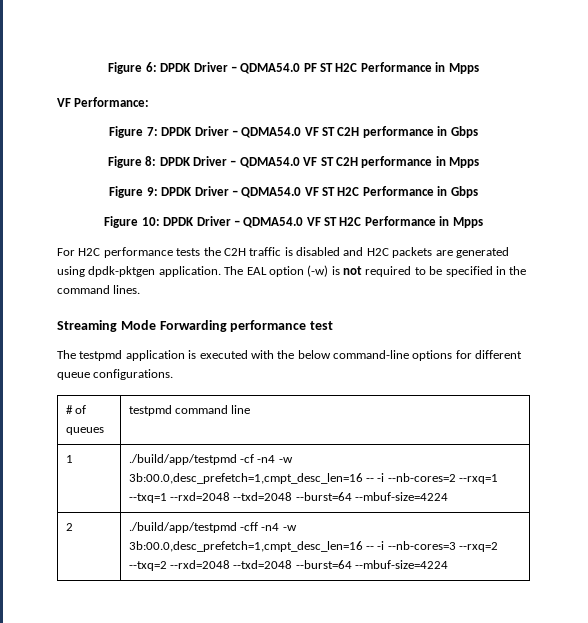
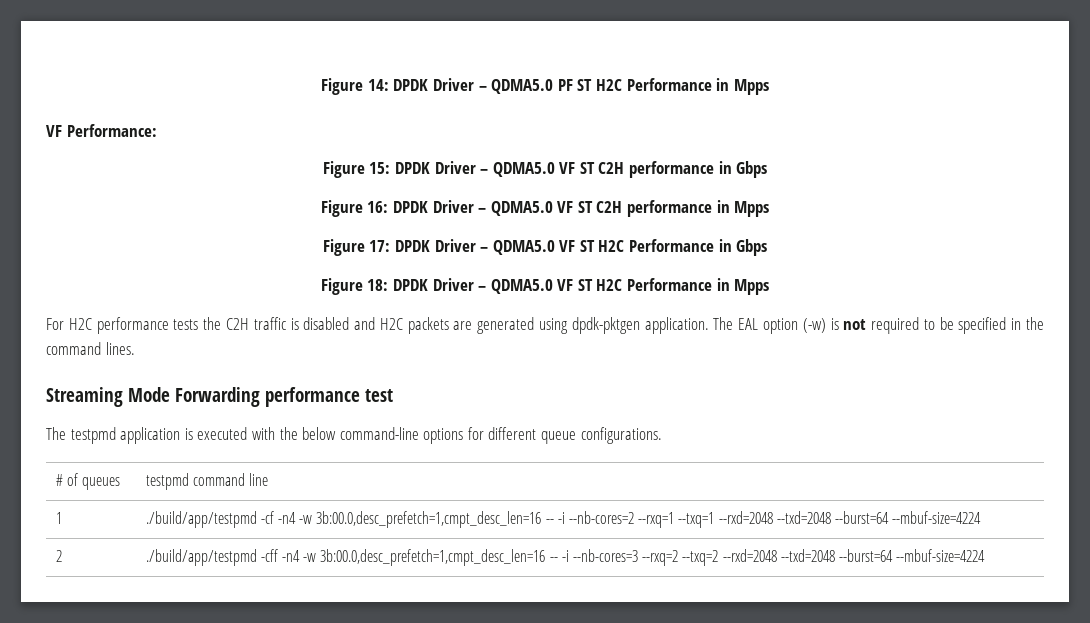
- Figure 6: DPDK Driver – QDMA54.0 PF ST H2C Performance in Mpps
+ Figure 14: DPDK Driver – QDMA5.0 PF ST H2C Performance in Mpps
- Figure 7: DPDK Driver – QDMA54.0 VF ST C2H performance in Gbps
+ Figure 15: DPDK Driver – QDMA5.0 VF ST C2H performance in Gbps
- Figure 8: DPDK Driver – QDMA54.0 VF ST C2H performance in Mpps
+ Figure 16: DPDK Driver – QDMA5.0 VF ST C2H performance in Mpps
- Figure 9: DPDK Driver – QDMA54.0 VF ST H2C Performance in Gbps
+ Figure 17: DPDK Driver – QDMA5.0 VF ST H2C Performance in Gbps
- Figure 10: DPDK Driver – QDMA54.0 VF ST H2C Performance in Mpps
+ Figure 18: DPDK Driver – QDMA5.0 VF ST H2C Performance in Mpps

